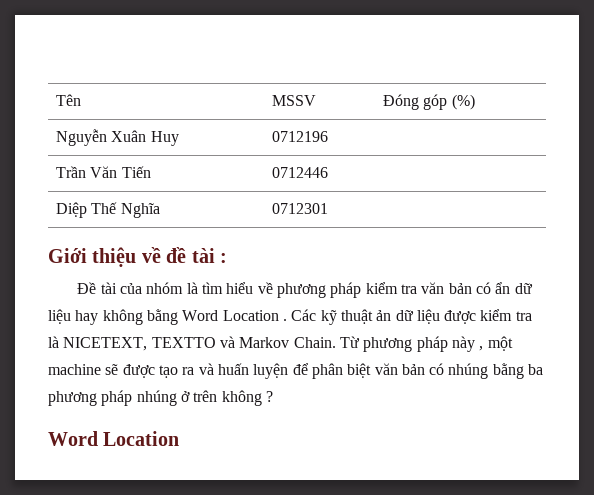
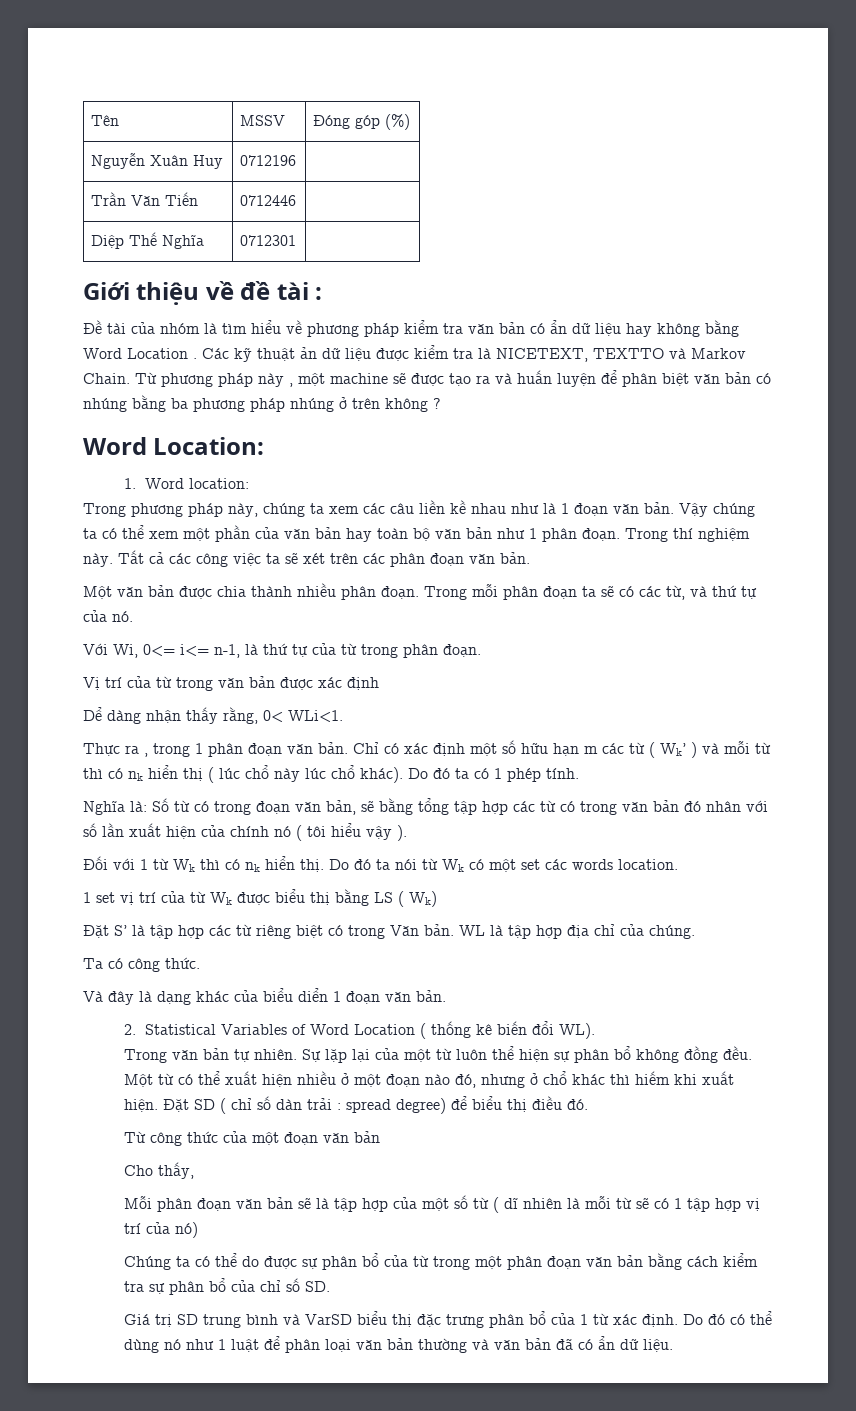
  Từ phương pháp này , một machine sẽ được tạo ra và huấn luyện để phân biệt văn bản có nhúng bằng ba phương pháp nhúng ở trên không ?
- Word Location
+ Word Location:
+ 1. Word location:
+ Trong phương pháp này, chúng ta xem các câu liền kề nhau như là 1 đoạn văn bản. Vậy chúng ta có thể xem một phần của văn bản hay toàn bộ văn bản như 1 phân đoạn. Trong thí nghiệm này. Tất cả các công việc ta sẽ xét trên các phân đoạn văn bản.
+ Một văn bản được chia thành nhiều phân đoạn. Trong mỗi phân đoạn ta sẽ có các từ, và thứ tự của nó.
+ Với Wi, 0<= i<= n-1, là thứ tự của từ trong phân đoạn.
+ Vị trí của từ trong văn bản được xác định
+ Dể dàng nhận thấy rằng, 0< WLi<1.
+ Thực ra , trong 1 phân đoạn văn bản. Chỉ có xác định một số hữu hạn m các từ ( Wk’ ) và mỗi từ thì có nk hiển thị ( lúc chổ này lúc chổ khác). Do đó ta có 1 phép tính.
+ Nghĩa là: Số từ có trong đoạn văn bản, sẽ bằng tổng tập hợp các từ có trong văn bản đó nhân với số lần xuất hiện của chính nó ( tôi hiểu vậy ).
+ Đối với 1 từ Wk thì có nk hiển thị. Do đó ta nói từ Wk có một set các words location.
+ 1 set vị trí của từ Wk được biểu thị bằng LS ( Wk)
+ Đặt S’ là tập hợp các từ riêng biệt có trong Văn bản. WL là tập hợp địa chỉ của chúng.
+ Ta có công thức.
+ Và đây là dạng khác của biểu diển 1 đoạn văn bản.
+ 2. Statistical Variables of Word Location ( thống kê biến đổi WL).
+ Trong văn bản tự nhiên. Sự lặp lại của một từ luôn thể hiện sự phân bổ không đồng đều. Một từ có thể xuất hiện nhiều ở một đoạn nào đó, nhưng ở chổ khác thì hiếm khi xuất hiện. Đặt SD ( chỉ số dàn trải : spread degree) để biểu thị điều đó.
+ Từ công thức của một đoạn văn bản
+ Cho thấy,
+ Mỗi phân đoạn văn bản sẽ là tập hợp của một số từ ( dĩ nhiên là mỗi từ sẽ có 1 tập hợp vị trí của nó)
+ Chúng ta có thể do được sự phân bổ của từ trong một phân đoạn văn bản bằng cách kiểm tra sự phân bổ của chỉ số SD.
+ Giá trị SD trung bình và VarSD biểu thị đặc trưng phân bổ của 1 từ xác định. Do đó có thể dùng nó như 1 luật để phân loại văn bản thường và văn bản đã có ẩn dữ liệu.

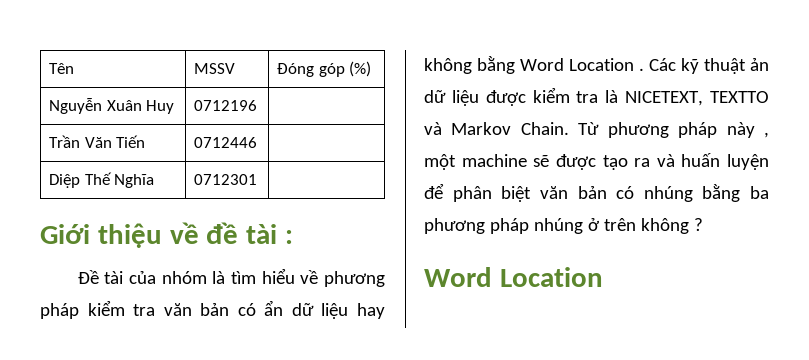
  Từ phương pháp này , một machine sẽ được tạo ra và huấn luyện để phân biệt văn bản có nhúng bằng ba phương pháp nhúng ở trên không ?
- Word Location:
- 1. Word location:
- Trong phương pháp này, chúng ta xem các câu liền kề nhau như là 1 đoạn văn bản. Vậy chúng ta có thể xem một phần của văn bản hay toàn bộ văn bản như 1 phân đoạn. Trong thí nghiệm này. Tất cả các công việc ta sẽ xét trên các phân đoạn văn bản.
- Một văn bản được chia thành nhiều phân đoạn. Trong mỗi phân đoạn ta sẽ có các từ, và thứ tự của nó.
- Với Wi, 0<= i<= n-1, là thứ tự của từ trong phân đoạn.
- Vị trí của từ trong văn bản được xác định
- Dể dàng nhận thấy rằng, 0< WLi<1.
- Thực ra , trong 1 phân đoạn văn bản. Chỉ có xác định một số hữu hạn m các từ ( Wk’ ) và mỗi từ thì có nk hiển thị ( lúc chổ này lúc chổ khác). Do đó ta có 1 phép tính.
- Nghĩa là: Số từ có trong đoạn văn bản, sẽ bằng tổng tập hợp các từ có trong văn bản đó nhân với số lần xuất hiện của chính nó ( tôi hiểu vậy ).
- Đối với 1 từ Wk thì có nk hiển thị. Do đó ta nói từ Wk có một set các words location.
- 1 set vị trí của từ Wk được biểu thị bằng LS ( Wk)
- Đặt S’ là tập hợp các từ riêng biệt có trong Văn bản. WL là tập hợp địa chỉ của chúng.
- Ta có công thức.
- Và đây là dạng khác của biểu diển 1 đoạn văn bản.
- 2. Statistical Variables of Word Location ( thống kê biến đổi WL).
- Trong văn bản tự nhiên. Sự lặp lại của một từ luôn thể hiện sự phân bổ không đồng đều. Một từ có thể xuất hiện nhiều ở một đoạn nào đó, nhưng ở chổ khác thì hiếm khi xuất hiện. Đặt SD ( chỉ số dàn trải : spread degree) để biểu thị điều đó.
- Từ công thức của một đoạn văn bản
- Cho thấy,
- Mỗi phân đoạn văn bản sẽ là tập hợp của một số từ ( dĩ nhiên là mỗi từ sẽ có 1 tập hợp vị trí của nó)
- Chúng ta có thể do được sự phân bổ của từ trong một phân đoạn văn bản bằng cách kiểm tra sự phân bổ của chỉ số SD.
- Giá trị SD trung bình và VarSD biểu thị đặc trưng phân bổ của 1 từ xác định. Do đó có thể dùng nó như 1 luật để phân loại văn bản thường và văn bản đã có ẩn dữ liệu.
+ Word Location

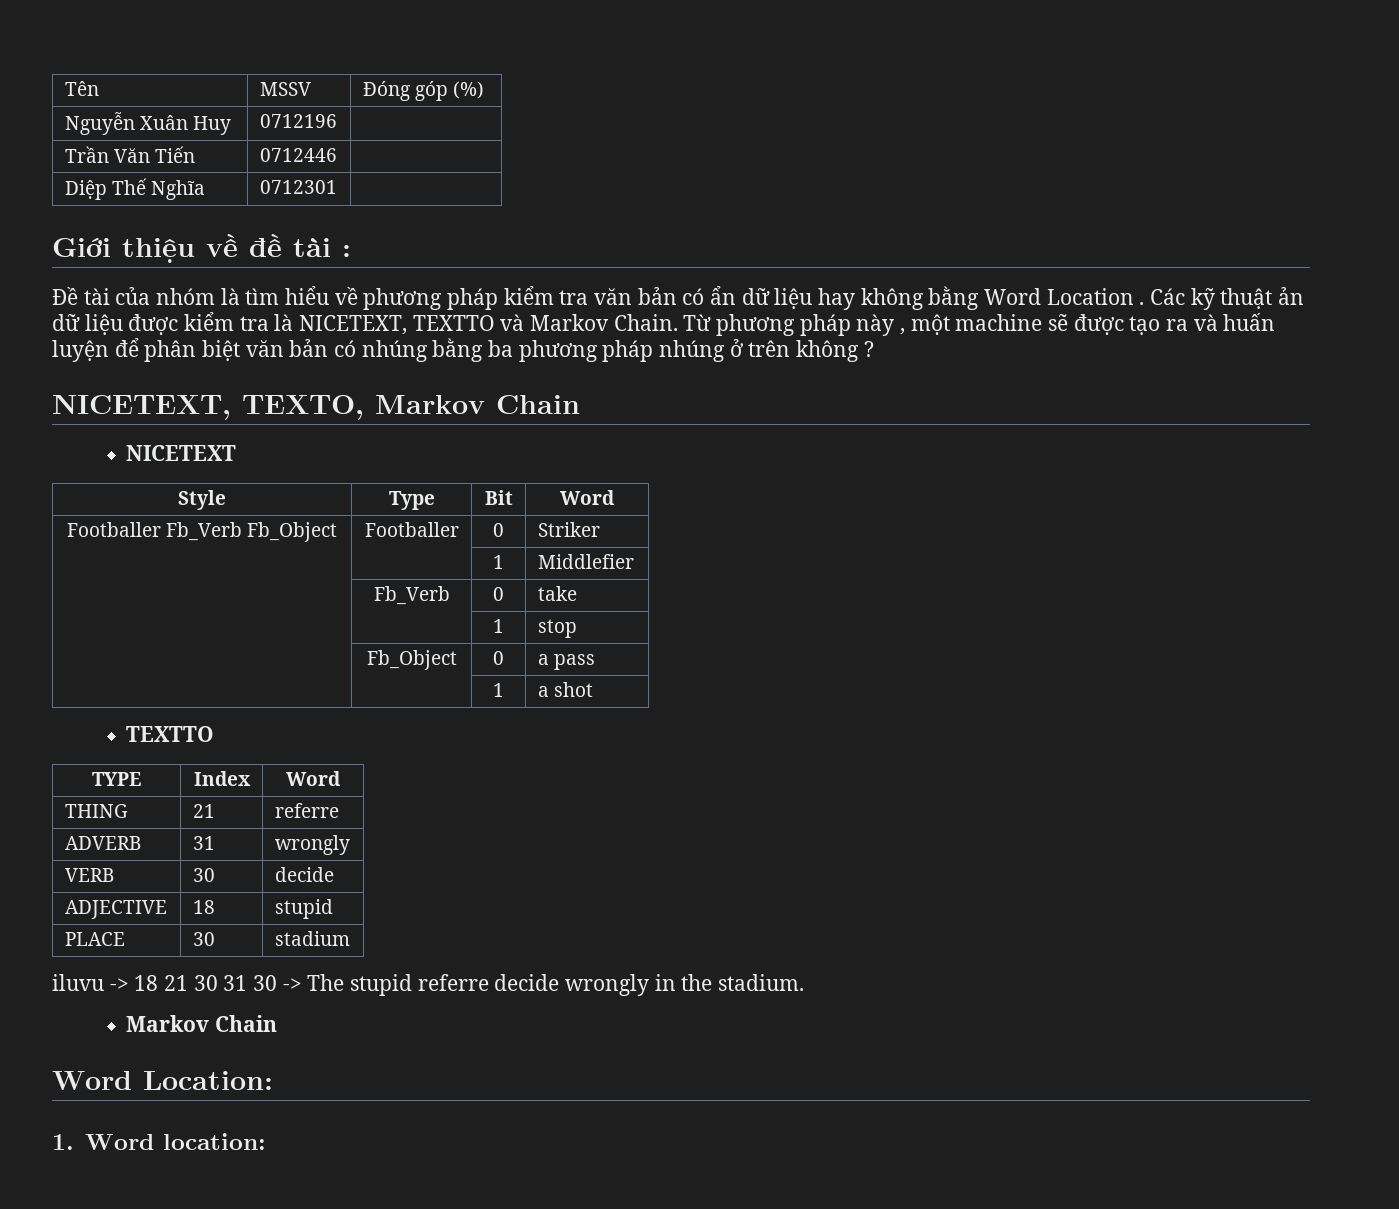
  Từ phương pháp này , một machine sẽ được tạo ra và huấn luyện để phân biệt văn bản có nhúng bằng ba phương pháp nhúng ở trên không ?
- Word Location
+ NICETEXT, TEXTO, Markov Chain
+ NICETEXT
+ Style | Type | Bit | Word
+ Footballer Fb_Verb Fb_Object | Footballer | 0 | Striker
+ | | 1 | Middlefier
+ | Fb_Verb | 0 | take
+ | | 1 | stop
+ | Fb_Object | 0 | a pass
+ | | 1 | a shot
+ TEXTTO
+ TYPE | Index | Word
+ THING | 21 | referre
+ ADVERB | 31 | wrongly
+ VERB | 30 | decide
+ ADJECTIVE | 18 | stupid
+ PLACE | 30 | stadium
+ iluvu -> 18 21 30 31 30 -> The stupid referre decide wrongly in the stadium.
+ Markov Chain
+ Word Location:
+ 1. Word location:

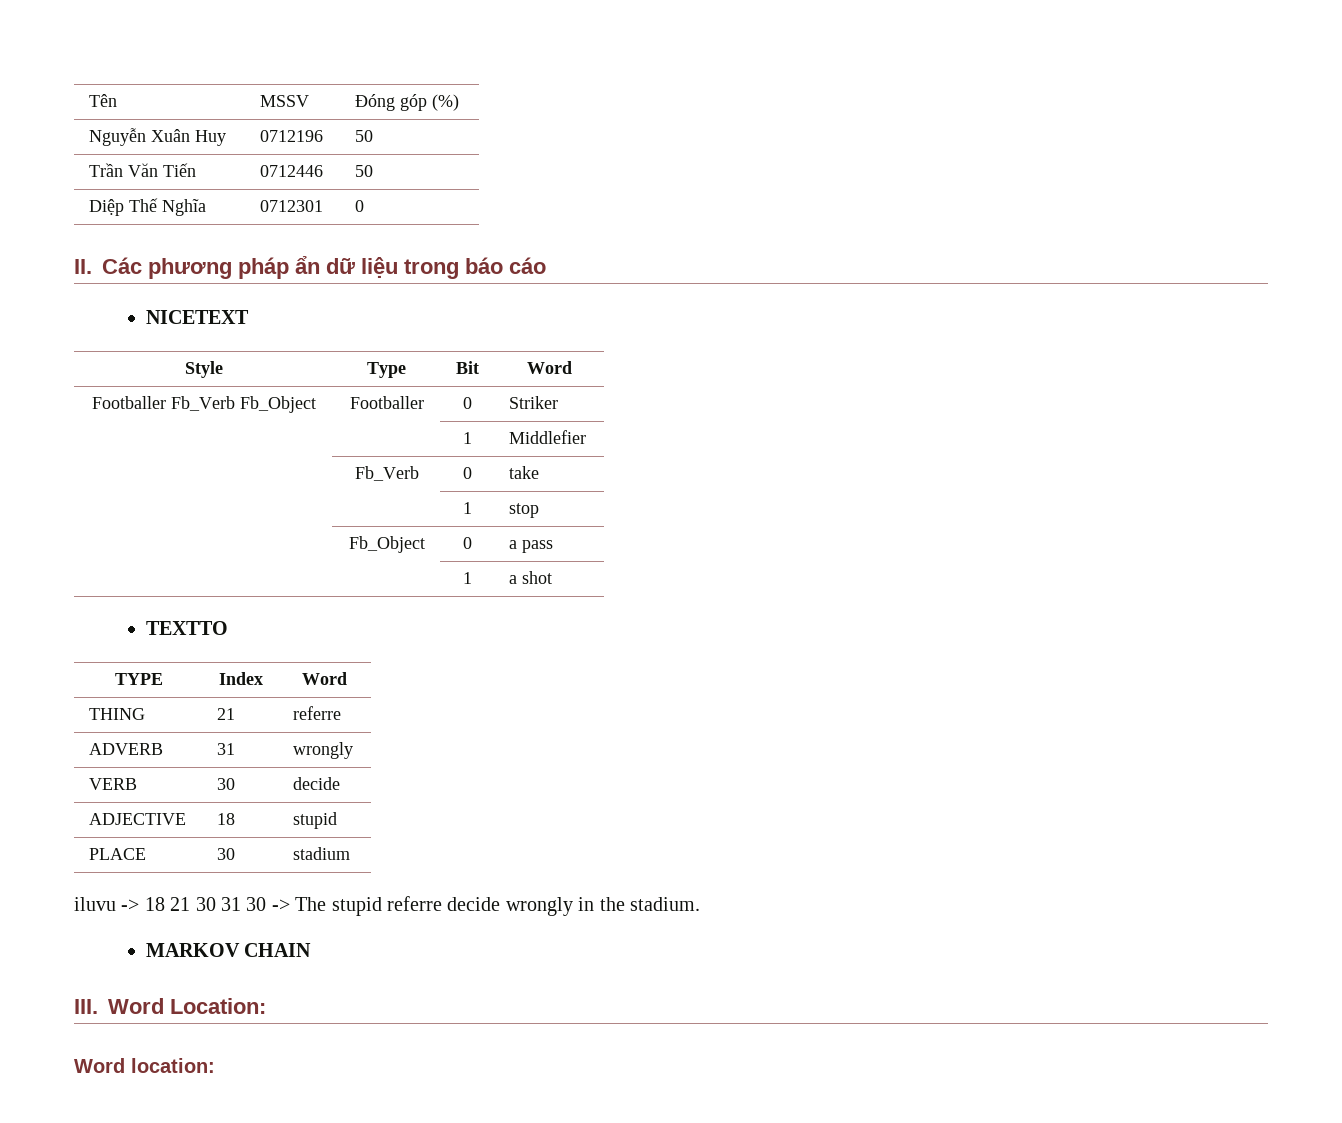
- Nguyễn Xuân Huy | 0712196 |
+ Nguyễn Xuân Huy | 0712196 | 50
- Trần Văn Tiến | 0712446 |
+ Trần Văn Tiến | 0712446 | 50
- Diệp Thế Nghĩa | 0712301 |
- Giới thiệu về đề tài :
- Đề tài của nhóm là tìm hiểu về phương pháp kiểm tra văn bản có ẩn dữ liệu hay không bằng Word Location . Các kỹ thuật ản dữ liệu được kiểm tra là NICETEXT, TEXTTO và Markov Chain. Từ phương pháp này , một machine sẽ được tạo ra và huấn luyện để phân biệt văn bản có nhúng bằng ba phương pháp nhúng ở trên không ?
- NICETEXT, TEXTO, Markov Chain
+ Diệp Thế Nghĩa | 0712301 | 0
+ II. Các phương pháp ẩn dữ liệu trong báo cáo
  iluvu -> 18 21 30 31 30 -> The stupid referre decide wrongly in the stadium.
- Markov Chain
- Word Location:
+ MARKOV CHAIN
+ III. Word Location:
- 1. Word location:
+ Word location:

